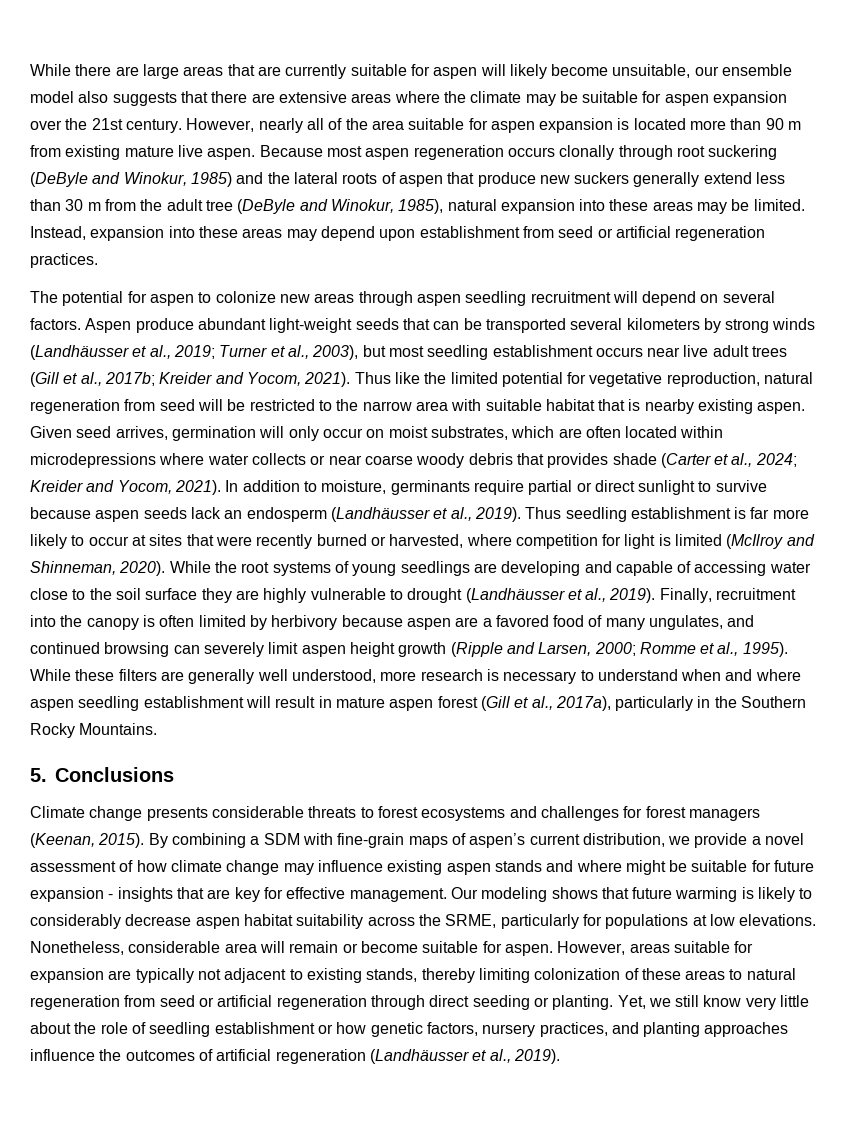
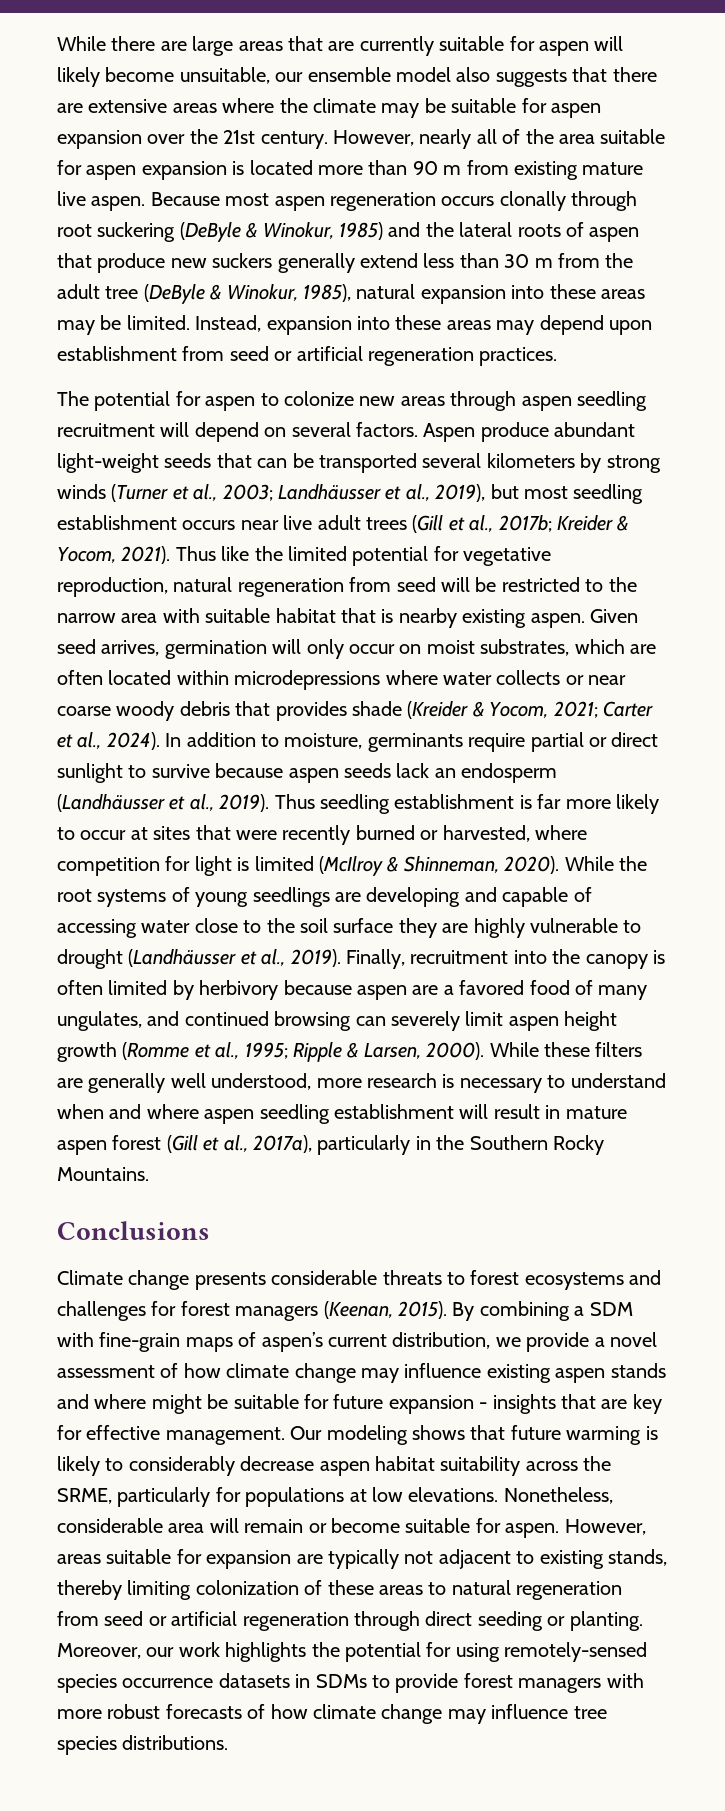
- Because most aspen regeneration occurs clonally through root suckering (DeByle and Winokur, 1985) and the lateral roots of aspen that produce new suckers generally extend less than 30 m from the adult tree (DeByle and Winokur, 1985), natural expansion into these areas may be limited.
+ Because most aspen regeneration occurs clonally through root suckering (DeByle & Winokur, 1985) and the lateral roots of aspen that produce new suckers generally extend less than 30 m from the adult tree (DeByle & Winokur, 1985), natural expansion into these areas may be limited.
- Aspen produce abundant light-weight seeds that can be transported several kilometers by strong winds (Landhäusser et al., 2019; Turner et al., 2003), but most seedling establishment occurs near live adult trees (Gill et al., 2017b; Kreider and Yocom, 2021).
+ Aspen produce abundant light-weight seeds that can be transported several kilometers by strong winds (Turner et al., 2003; Landhäusser et al., 2019), but most seedling establishment occurs near live adult trees (Gill et al., 2017b; Kreider & Yocom, 2021).
- Given seed arrives, germination will only occur on moist substrates, which are often located within microdepressions where water collects or near coarse woody debris that provides shade (Carter et al., 2024; Kreider and Yocom, 2021).
+ Given seed arrives, germination will only occur on moist substrates, which are often located within microdepressions where water collects or near coarse woody debris that provides shade (Kreider & Yocom, 2021; Carter et al., 2024).
- Thus seedling establishment is far more likely to occur at sites that were recently burned or harvested, where competition for light is limited (McIlroy and Shinneman, 2020).
+ Thus seedling establishment is far more likely to occur at sites that were recently burned or harvested, where competition for light is limited (McIlroy & Shinneman, 2020).
- Finally, recruitment into the canopy is often limited by herbivory because aspen are a favored food of many ungulates, and continued browsing can severely limit aspen height growth (Ripple and Larsen, 2000; Romme et al., 1995).
+ Finally, recruitment into the canopy is often limited by herbivory because aspen are a favored food of many ungulates, and continued browsing can severely limit aspen height growth (Romme et al., 1995; Ripple & Larsen, 2000).
- 5. Conclusions
+ Conclusions
- Yet, we still know very little about the role of seedling establishment or how genetic factors, nursery practices, and planting approaches influence the outcomes of artificial regeneration (Landhäusser et al., 2019).
+ Moreover, our work highlights the potential for using remotely-sensed species occurrence datasets in SDMs to provide forest managers with more robust forecasts of how climate change may influence tree species distributions.

